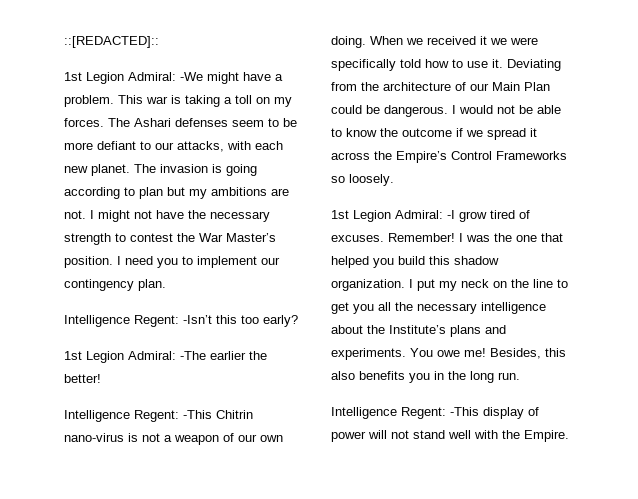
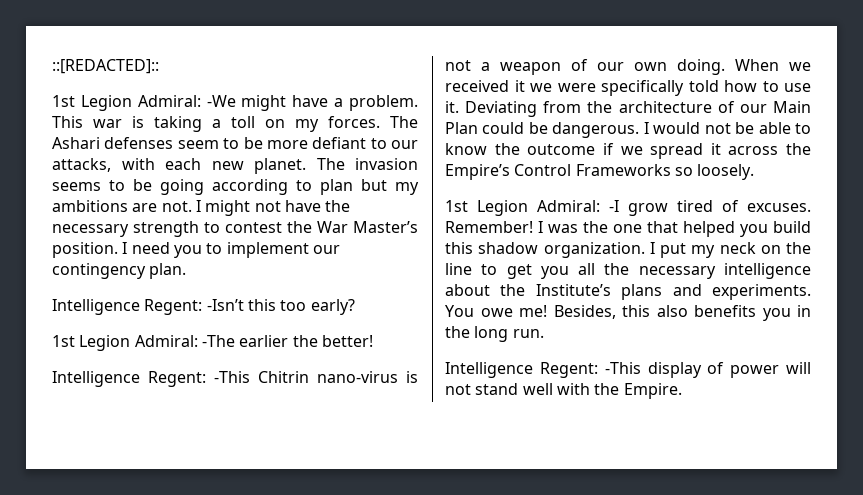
- The invasion is going according to plan but my ambitions are not.
+ The invasion seems to be going according to plan but my ambitions are not.

